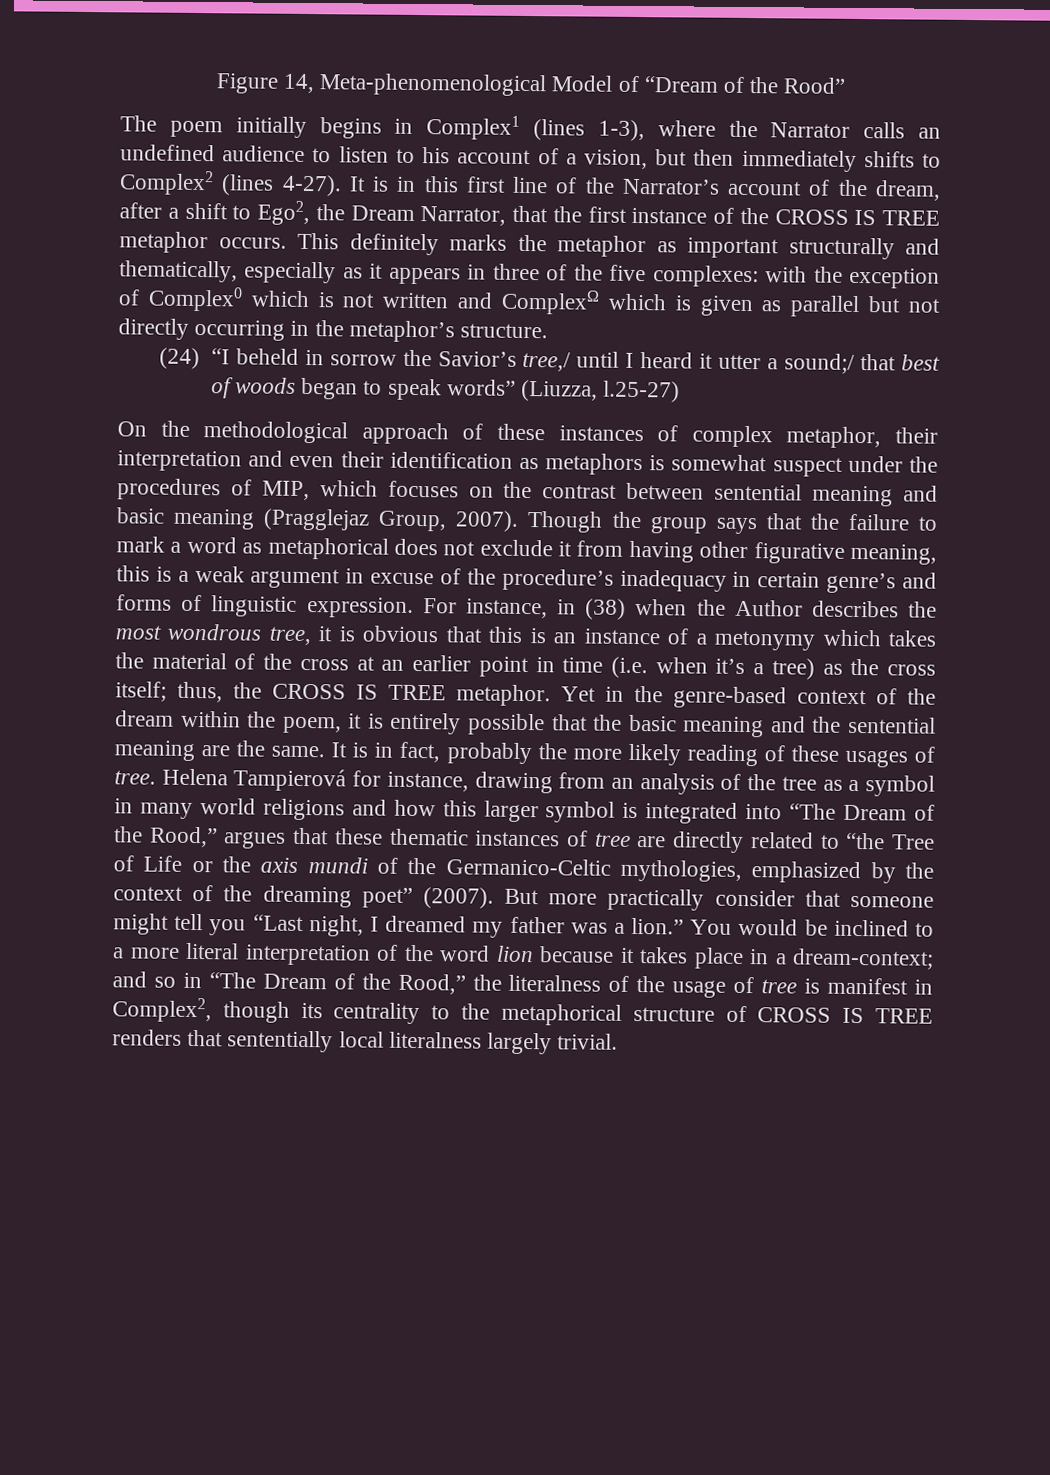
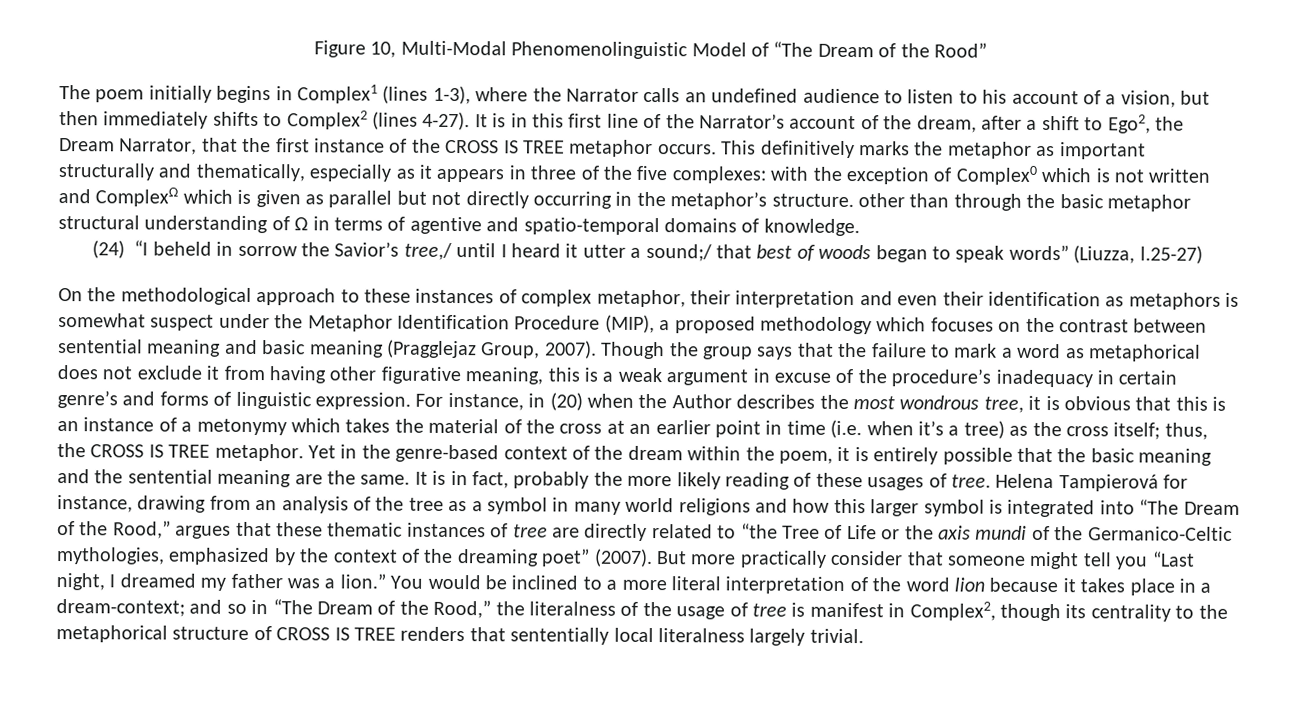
- Figure 14, Meta-phenomenological Model of “Dream of the Rood”
+ Figure 10, Multi-Modal Phenomenolinguistic Model of “The Dream of the Rood”
- This definitely marks the metaphor as important structurally and thematically, especially as it appears in three of the five complexes: with the exception of Complex0 which is not written and ComplexΩ which is given as parallel but not directly occurring in the metaphor’s structure.
+ This definitively marks the metaphor as important structurally and thematically, especially as it appears in three of the five complexes: with the exception of Complex0 which is not written and ComplexΩ which is given as parallel but not directly occurring in the metaphor’s structure. other than through the basic metaphor structural understanding of Ω in terms of agentive and spatio-temporal domains of knowledge.
- On the methodological approach of these instances of complex metaphor, their interpretation and even their identification as metaphors is somewhat suspect under the procedures of MIP, which focuses on the contrast between sentential meaning and basic meaning (Pragglejaz Group, 2007).
+ On the methodological approach to these instances of complex metaphor, their interpretation and even their identification as metaphors is somewhat suspect under the Metaphor Identification Procedure (MIP), a proposed methodology which focuses on the contrast between sentential meaning and basic meaning (Pragglejaz Group, 2007).
- For instance, in (38) when the Author describes the most wondrous tree, it is obvious that this is an instance of a metonymy which takes the material of the cross at an earlier point in time (i.e. when it’s a tree) as the cross itself; thus, the CROSS IS TREE metaphor.
+ For instance, in (20) when the Author describes the most wondrous tree, it is obvious that this is an instance of a metonymy which takes the material of the cross at an earlier point in time (i.e. when it’s a tree) as the cross itself; thus, the CROSS IS TREE metaphor.

